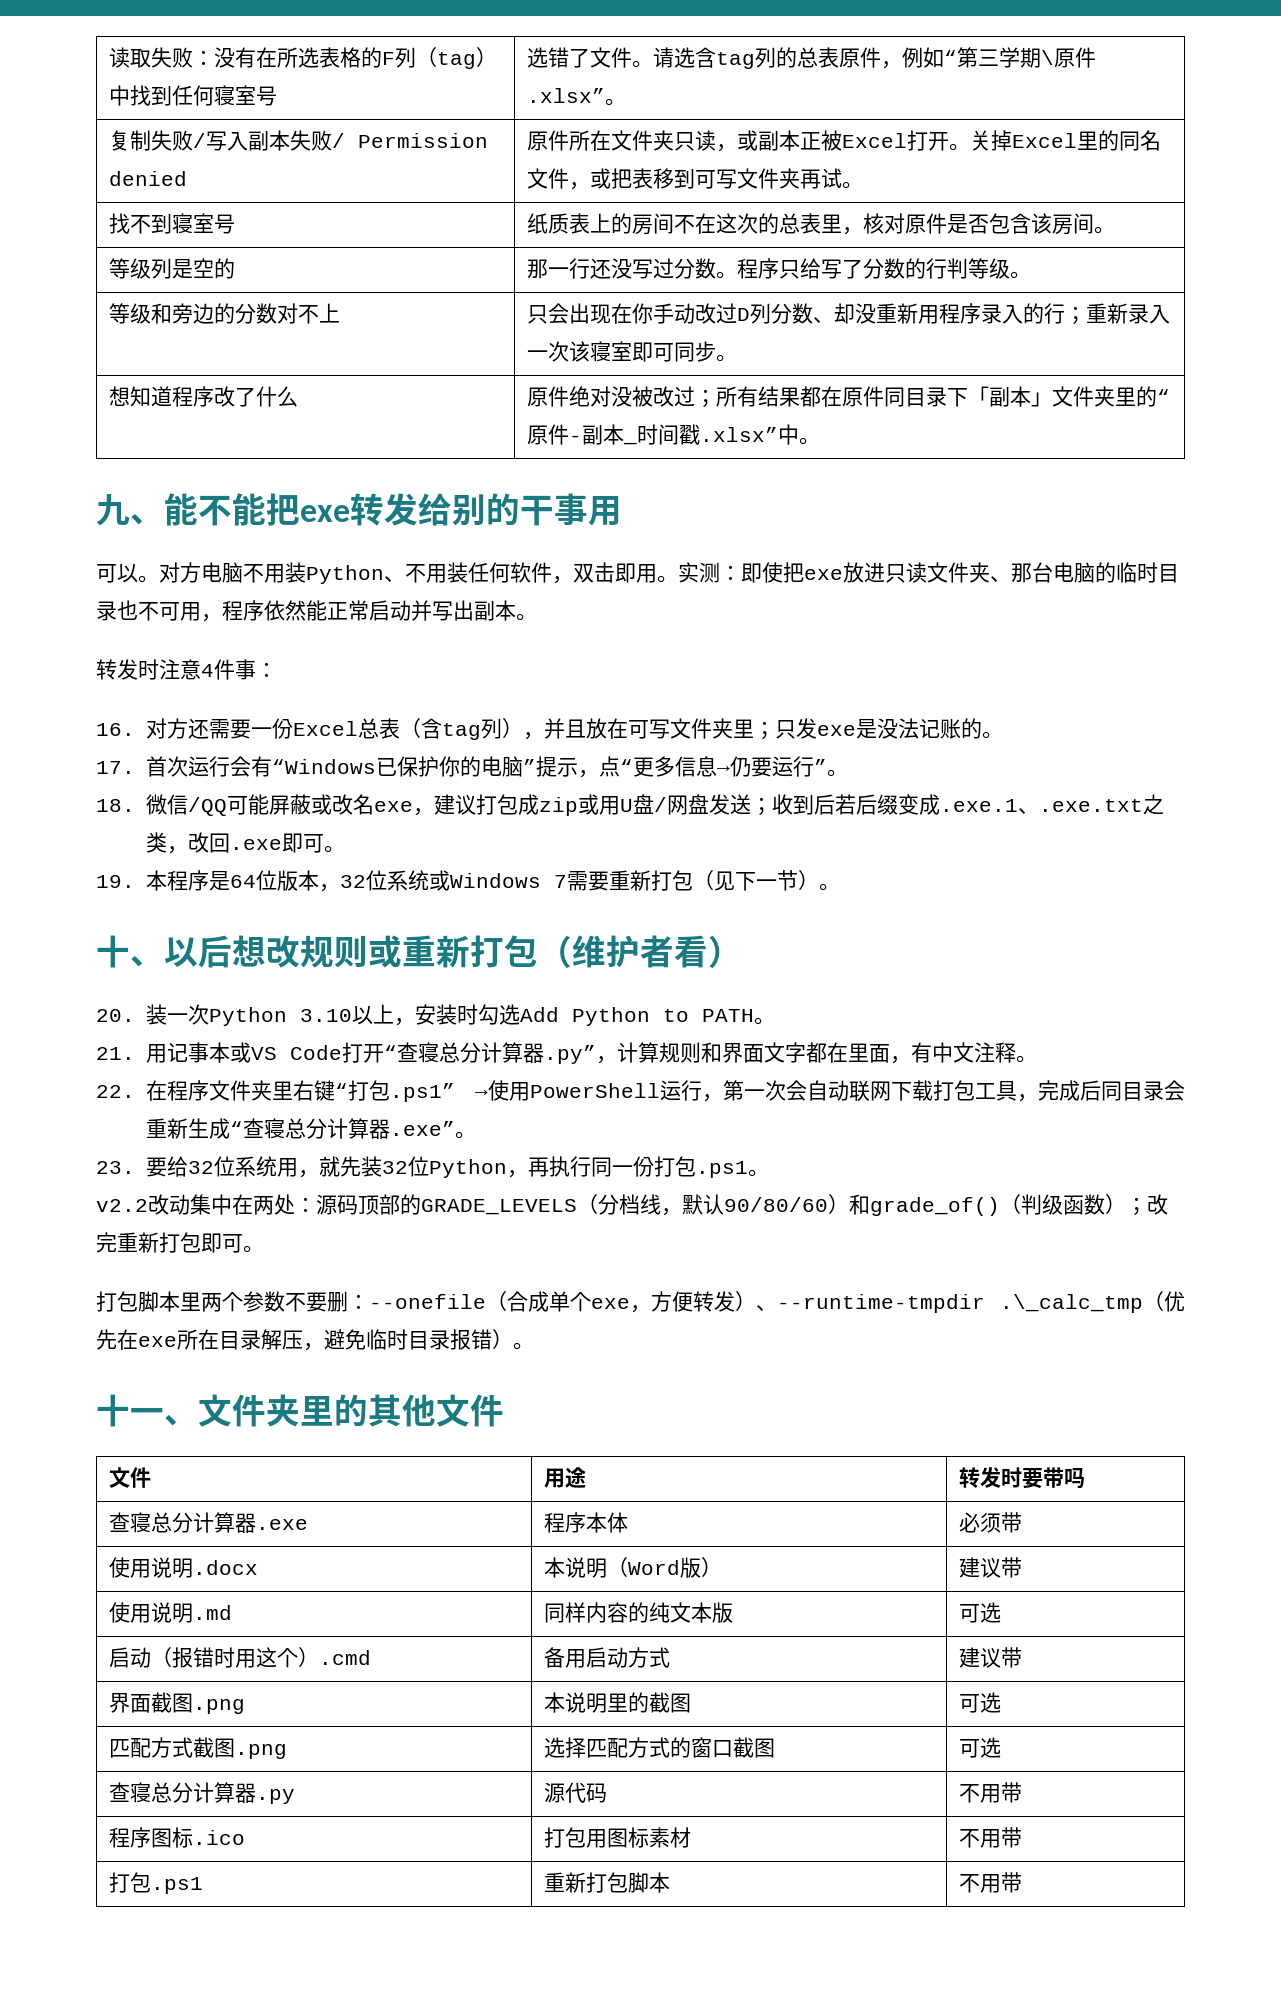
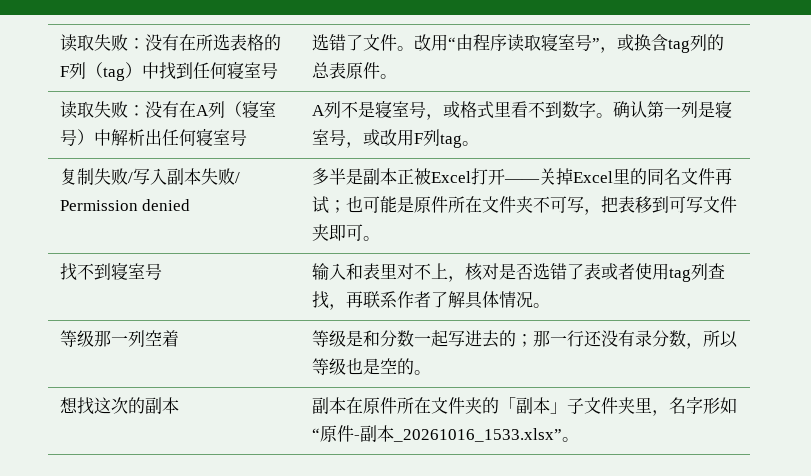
- 读取失败：没有在所选表格的F列（tag）中找到任何寝室号 | 选错了文件。请选含tag列的总表原件，例如“第三学期\原件.xlsx”。
+ 读取失败：没有在所选表格的F列（tag）中找到任何寝室号 | 选错了文件。改用“由程序读取寝室号”，或换含tag列的总表原件。
+ 读取失败：没有在A列（寝室号）中解析出任何寝室号 | A列不是寝室号，或格式里看不到数字。确认第一列是寝室号，或改用F列tag。
- 复制失败/写入副本失败/ Permission denied | 原件所在文件夹只读，或副本正被Excel打开。关掉Excel里的同名文件，或把表移到可写文件夹再试。
+ 复制失败/写入副本失败/ Permission denied | 多半是副本正被Excel打开——关掉Excel里的同名文件再试；也可能是原件所在文件夹不可写，把表移到可写文件夹即可。
- 找不到寝室号 | 纸质表上的房间不在这次的总表里，核对原件是否包含该房间。
- 等级列是空的 | 那一行还没写过分数。程序只给写了分数的行判等级。
- 等级和旁边的分数对不上 | 只会出现在你手动改过D列分数、却没重新用程序录入的行；重新录入一次该寝室即可同步。
- 想知道程序改了什么 | 原件绝对没被改过；所有结果都在原件同目录下「副本」文件夹里的“原件-副本_时间戳.xlsx”中。
- 九、能不能把exe转发给别的干事用
- 可以。对方电脑不用装Python、不用装任何软件，双击即用。实测：即使把exe放进只读文件夹、那台电脑的临时目录也不可用，程序依然能正常启动并写出副本。
- 转发时注意4件事：
- 16.对方还需要一份Excel总表（含tag列），并且放在可写文件夹里；只发exe是没法记账的。
- 17.首次运行会有“Windows已保护你的电脑”提示，点“更多信息→仍要运行”。
- 18.微信/QQ可能屏蔽或改名exe，建议打包成zip或用U盘/网盘发送；收到后若后缀变成.exe.1、.exe.txt之类，改回.exe即可。
- 19.本程序是64位版本，32位系统或Windows 7需要重新打包（见下一节）。
- 十、以后想改规则或重新打包（维护者看）
- 20.装一次Python 3.10以上，安装时勾选Add Python to PATH。
- 21.用记事本或VS Code打开“查寝总分计算器.py”，计算规则和界面文字都在里面，有中文注释。
- 22.在程序文件夹里右键“打包.ps1” →使用PowerShell运行，第一次会自动联网下载打包工具，完成后同目录会重新生成“查寝总分计算器.exe”。
- 23.要给32位系统用，就先装32位Python，再执行同一份打包.ps1。
- v2.2改动集中在两处：源码顶部的GRADE_LEVELS（分档线，默认90/80/60）和grade_of()（判级函数）；改完重新打包即可。
- 打包脚本里两个参数不要删：--onefile（合成单个exe，方便转发）、--runtime-tmpdir .\_calc_tmp（优先在exe所在目录解压，避免临时目录报错）。
- 十一、文件夹里的其他文件
- 文件 | 用途 | 转发时要带吗
- 查寝总分计算器.exe | 程序本体 | 必须带
- 使用说明.docx | 本说明（Word版） | 建议带
- 使用说明.md | 同样内容的纯文本版 | 可选
- 启动（报错时用这个）.cmd | 备用启动方式 | 建议带
- 界面截图.png | 本说明里的截图 | 可选
- 匹配方式截图.png | 选择匹配方式的窗口截图 | 可选
- 查寝总分计算器.py | 源代码 | 不用带
- 程序图标.ico | 打包用图标素材 | 不用带
- 打包.ps1 | 重新打包脚本 | 不用带
+ 找不到寝室号 | 输入和表里对不上，核对是否选错了表或者使用tag列查找，再联系作者了解具体情况。
+ 等级那一列空着 | 等级是和分数一起写进去的；那一行还没有录分数，所以等级也是空的。
+ 想找这次的副本 | 副本在原件所在文件夹的「副本」子文件夹里，名字形如“原件-副本_20261016_1533.xlsx”。

